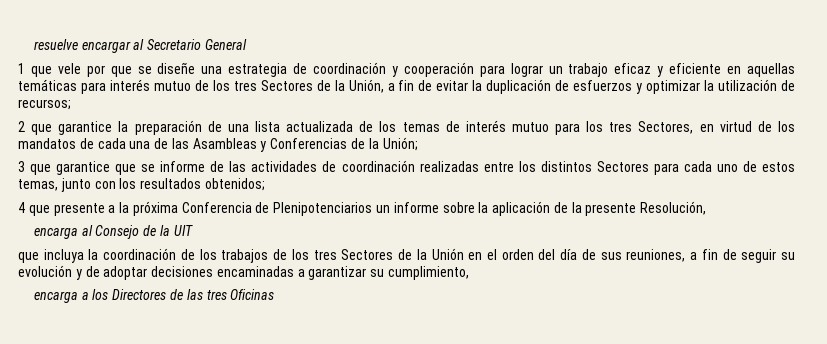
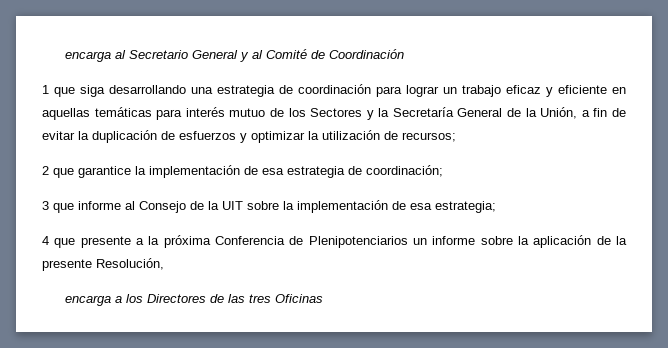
- resuelve encargar al Secretario General
- 1 que vele por que se diseñe una estrategia de coordinación y cooperación para lograr un trabajo eficaz y eficiente en aquellas temáticas para interés mutuo de los tres Sectores de la Unión, a fin de evitar la duplicación de esfuerzos y optimizar la utilización de recursos;
+ encarga al Secretario General y al Comité de Coordinación
+ 1 que siga desarrollando una estrategia de coordinación para lograr un trabajo eficaz y eficiente en aquellas temáticas para interés mutuo de los Sectores y la Secretaría General de la Unión, a fin de evitar la duplicación de esfuerzos y optimizar la utilización de recursos;
- 2 que garantice la preparación de una lista actualizada de los temas de interés mutuo para los tres Sectores, en virtud de los mandatos de cada una de las Asambleas y Conferencias de la Unión;
- 3 que garantice que se informe de las actividades de coordinación realizadas entre los distintos Sectores para cada uno de estos temas, junto con los resultados obtenidos;
+ 2 que garantice la implementación de esa estrategia de coordinación;
+ 3 que informe al Consejo de la UIT sobre la implementación de esa estrategia;
- encarga al Consejo de la UIT
- que incluya la coordinación de los trabajos de los tres Sectores de la Unión en el orden del día de sus reuniones, a fin de seguir su evolución y de adoptar decisiones encaminadas a garantizar su cumplimiento,

